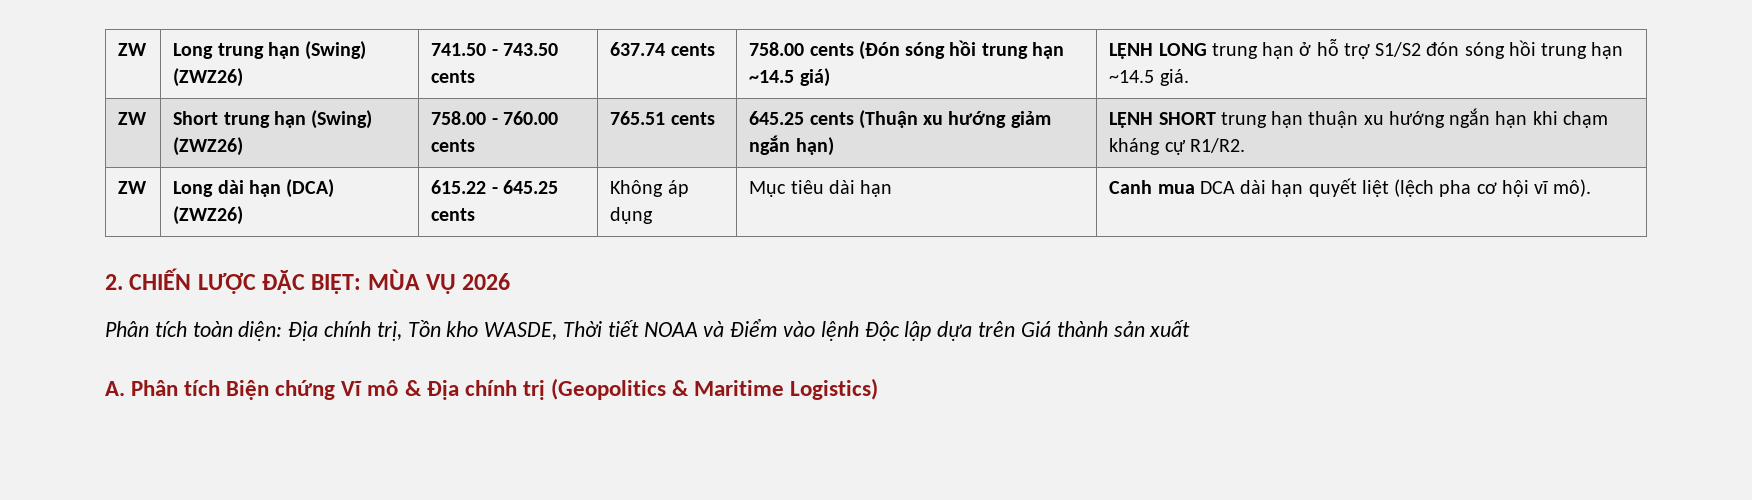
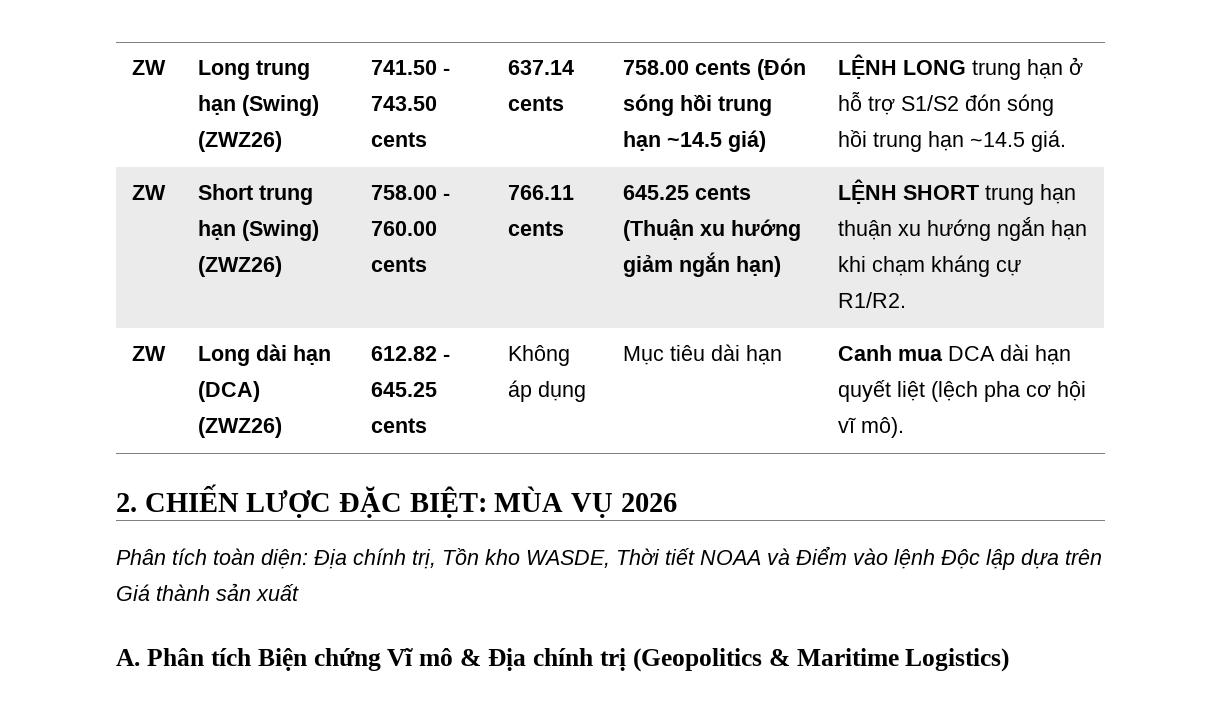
- ZW | Long trung hạn (Swing) (ZWZ26) | 741.50 - 743.50 cents | 637.74 cents | 758.00 cents (Đón sóng hồi trung hạn ~14.5 giá) | LỆNH LONG trung hạn ở hỗ trợ S1/S2 đón sóng hồi trung hạn ~14.5 giá.
+ ZW | Long trung hạn (Swing) (ZWZ26) | 741.50 - 743.50 cents | 637.14 cents | 758.00 cents (Đón sóng hồi trung hạn ~14.5 giá) | LỆNH LONG trung hạn ở hỗ trợ S1/S2 đón sóng hồi trung hạn ~14.5 giá.
- ZW | Short trung hạn (Swing) (ZWZ26) | 758.00 - 760.00 cents | 765.51 cents | 645.25 cents (Thuận xu hướng giảm ngắn hạn) | LỆNH SHORT trung hạn thuận xu hướng ngắn hạn khi chạm kháng cự R1/R2.
+ ZW | Short trung hạn (Swing) (ZWZ26) | 758.00 - 760.00 cents | 766.11 cents | 645.25 cents (Thuận xu hướng giảm ngắn hạn) | LỆNH SHORT trung hạn thuận xu hướng ngắn hạn khi chạm kháng cự R1/R2.
- ZW | Long dài hạn (DCA) (ZWZ26) | 615.22 - 645.25 cents | Không áp dụng | Mục tiêu dài hạn | Canh mua DCA dài hạn quyết liệt (lệch pha cơ hội vĩ mô).
+ ZW | Long dài hạn (DCA) (ZWZ26) | 612.82 - 645.25 cents | Không áp dụng | Mục tiêu dài hạn | Canh mua DCA dài hạn quyết liệt (lệch pha cơ hội vĩ mô).

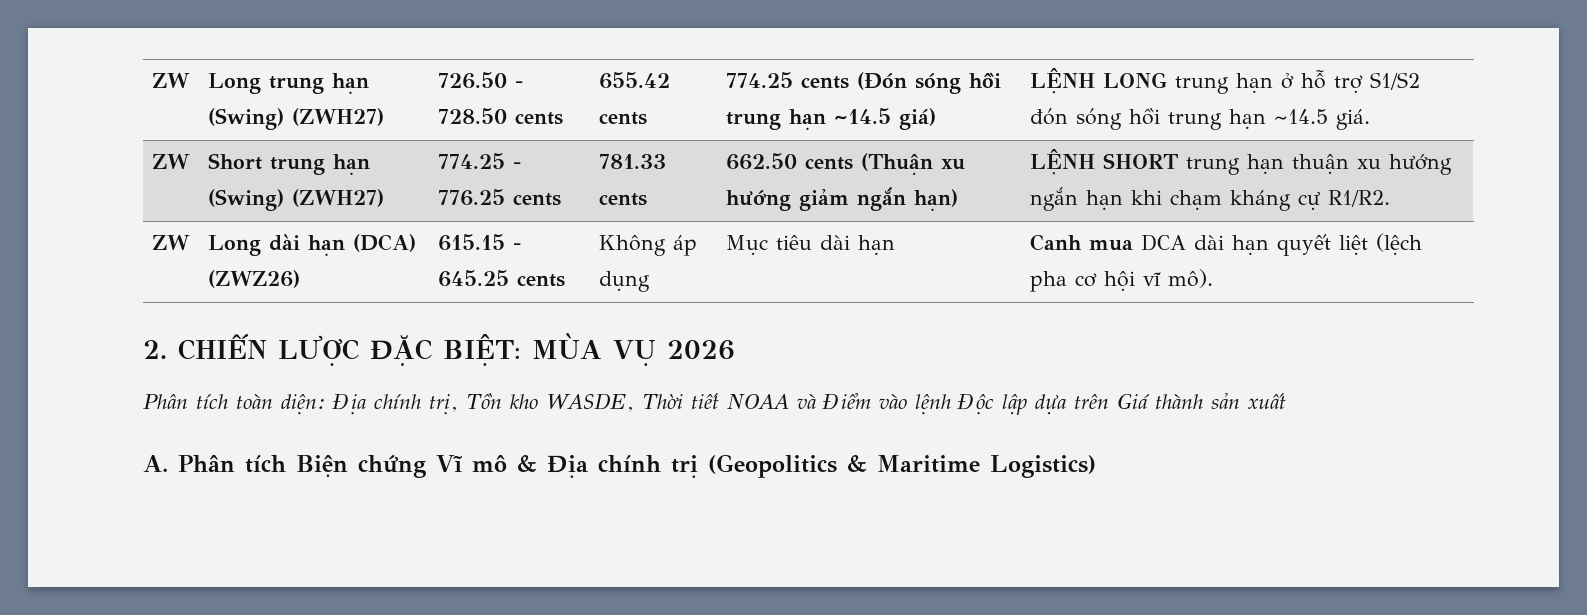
- ZW | Long trung hạn (Swing) (ZWZ26) | 741.50 - 743.50 cents | 637.14 cents | 758.00 cents (Đón sóng hồi trung hạn ~14.5 giá) | LỆNH LONG trung hạn ở hỗ trợ S1/S2 đón sóng hồi trung hạn ~14.5 giá.
+ ZW | Long trung hạn (Swing) (ZWH27) | 726.50 - 728.50 cents | 655.42 cents | 774.25 cents (Đón sóng hồi trung hạn ~14.5 giá) | LỆNH LONG trung hạn ở hỗ trợ S1/S2 đón sóng hồi trung hạn ~14.5 giá.
- ZW | Short trung hạn (Swing) (ZWZ26) | 758.00 - 760.00 cents | 766.11 cents | 645.25 cents (Thuận xu hướng giảm ngắn hạn) | LỆNH SHORT trung hạn thuận xu hướng ngắn hạn khi chạm kháng cự R1/R2.
+ ZW | Short trung hạn (Swing) (ZWH27) | 774.25 - 776.25 cents | 781.33 cents | 662.50 cents (Thuận xu hướng giảm ngắn hạn) | LỆNH SHORT trung hạn thuận xu hướng ngắn hạn khi chạm kháng cự R1/R2.
- ZW | Long dài hạn (DCA) (ZWZ26) | 612.82 - 645.25 cents | Không áp dụng | Mục tiêu dài hạn | Canh mua DCA dài hạn quyết liệt (lệch pha cơ hội vĩ mô).
+ ZW | Long dài hạn (DCA) (ZWZ26) | 615.15 - 645.25 cents | Không áp dụng | Mục tiêu dài hạn | Canh mua DCA dài hạn quyết liệt (lệch pha cơ hội vĩ mô).

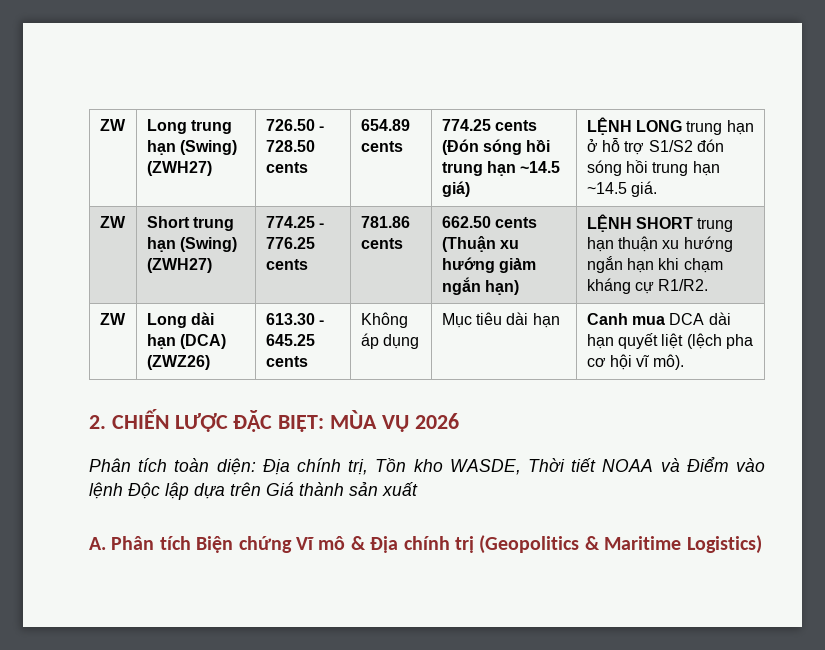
- ZW | Long trung hạn (Swing) (ZWH27) | 726.50 - 728.50 cents | 655.42 cents | 774.25 cents (Đón sóng hồi trung hạn ~14.5 giá) | LỆNH LONG trung hạn ở hỗ trợ S1/S2 đón sóng hồi trung hạn ~14.5 giá.
+ ZW | Long trung hạn (Swing) (ZWH27) | 726.50 - 728.50 cents | 654.89 cents | 774.25 cents (Đón sóng hồi trung hạn ~14.5 giá) | LỆNH LONG trung hạn ở hỗ trợ S1/S2 đón sóng hồi trung hạn ~14.5 giá.
- ZW | Short trung hạn (Swing) (ZWH27) | 774.25 - 776.25 cents | 781.33 cents | 662.50 cents (Thuận xu hướng giảm ngắn hạn) | LỆNH SHORT trung hạn thuận xu hướng ngắn hạn khi chạm kháng cự R1/R2.
+ ZW | Short trung hạn (Swing) (ZWH27) | 774.25 - 776.25 cents | 781.86 cents | 662.50 cents (Thuận xu hướng giảm ngắn hạn) | LỆNH SHORT trung hạn thuận xu hướng ngắn hạn khi chạm kháng cự R1/R2.
- ZW | Long dài hạn (DCA) (ZWZ26) | 615.15 - 645.25 cents | Không áp dụng | Mục tiêu dài hạn | Canh mua DCA dài hạn quyết liệt (lệch pha cơ hội vĩ mô).
+ ZW | Long dài hạn (DCA) (ZWZ26) | 613.30 - 645.25 cents | Không áp dụng | Mục tiêu dài hạn | Canh mua DCA dài hạn quyết liệt (lệch pha cơ hội vĩ mô).

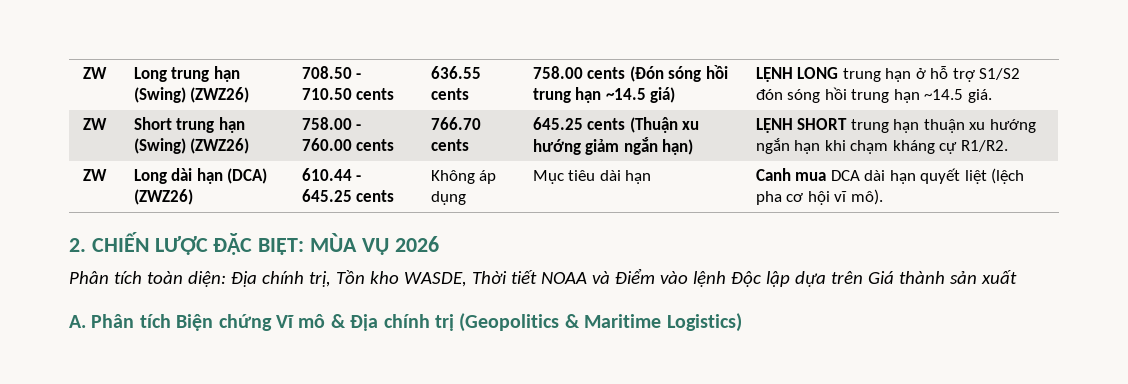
- ZW | Long trung hạn (Swing) (ZWH27) | 726.50 - 728.50 cents | 654.89 cents | 774.25 cents (Đón sóng hồi trung hạn ~14.5 giá) | LỆNH LONG trung hạn ở hỗ trợ S1/S2 đón sóng hồi trung hạn ~14.5 giá.
+ ZW | Long trung hạn (Swing) (ZWZ26) | 708.50 - 710.50 cents | 636.55 cents | 758.00 cents (Đón sóng hồi trung hạn ~14.5 giá) | LỆNH LONG trung hạn ở hỗ trợ S1/S2 đón sóng hồi trung hạn ~14.5 giá.
- ZW | Short trung hạn (Swing) (ZWH27) | 774.25 - 776.25 cents | 781.86 cents | 662.50 cents (Thuận xu hướng giảm ngắn hạn) | LỆNH SHORT trung hạn thuận xu hướng ngắn hạn khi chạm kháng cự R1/R2.
+ ZW | Short trung hạn (Swing) (ZWZ26) | 758.00 - 760.00 cents | 766.70 cents | 645.25 cents (Thuận xu hướng giảm ngắn hạn) | LỆNH SHORT trung hạn thuận xu hướng ngắn hạn khi chạm kháng cự R1/R2.
- ZW | Long dài hạn (DCA) (ZWZ26) | 613.30 - 645.25 cents | Không áp dụng | Mục tiêu dài hạn | Canh mua DCA dài hạn quyết liệt (lệch pha cơ hội vĩ mô).
+ ZW | Long dài hạn (DCA) (ZWZ26) | 610.44 - 645.25 cents | Không áp dụng | Mục tiêu dài hạn | Canh mua DCA dài hạn quyết liệt (lệch pha cơ hội vĩ mô).

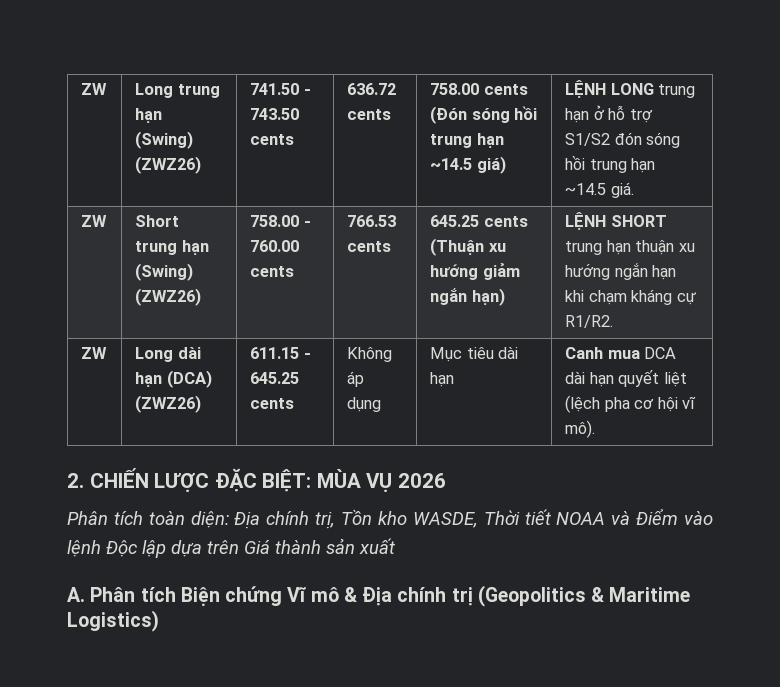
- ZW | Long trung hạn (Swing) (ZWZ26) | 708.50 - 710.50 cents | 636.55 cents | 758.00 cents (Đón sóng hồi trung hạn ~14.5 giá) | LỆNH LONG trung hạn ở hỗ trợ S1/S2 đón sóng hồi trung hạn ~14.5 giá.
+ ZW | Long trung hạn (Swing) (ZWZ26) | 741.50 - 743.50 cents | 636.72 cents | 758.00 cents (Đón sóng hồi trung hạn ~14.5 giá) | LỆNH LONG trung hạn ở hỗ trợ S1/S2 đón sóng hồi trung hạn ~14.5 giá.
- ZW | Short trung hạn (Swing) (ZWZ26) | 758.00 - 760.00 cents | 766.70 cents | 645.25 cents (Thuận xu hướng giảm ngắn hạn) | LỆNH SHORT trung hạn thuận xu hướng ngắn hạn khi chạm kháng cự R1/R2.
+ ZW | Short trung hạn (Swing) (ZWZ26) | 758.00 - 760.00 cents | 766.53 cents | 645.25 cents (Thuận xu hướng giảm ngắn hạn) | LỆNH SHORT trung hạn thuận xu hướng ngắn hạn khi chạm kháng cự R1/R2.
- ZW | Long dài hạn (DCA) (ZWZ26) | 610.44 - 645.25 cents | Không áp dụng | Mục tiêu dài hạn | Canh mua DCA dài hạn quyết liệt (lệch pha cơ hội vĩ mô).
+ ZW | Long dài hạn (DCA) (ZWZ26) | 611.15 - 645.25 cents | Không áp dụng | Mục tiêu dài hạn | Canh mua DCA dài hạn quyết liệt (lệch pha cơ hội vĩ mô).

